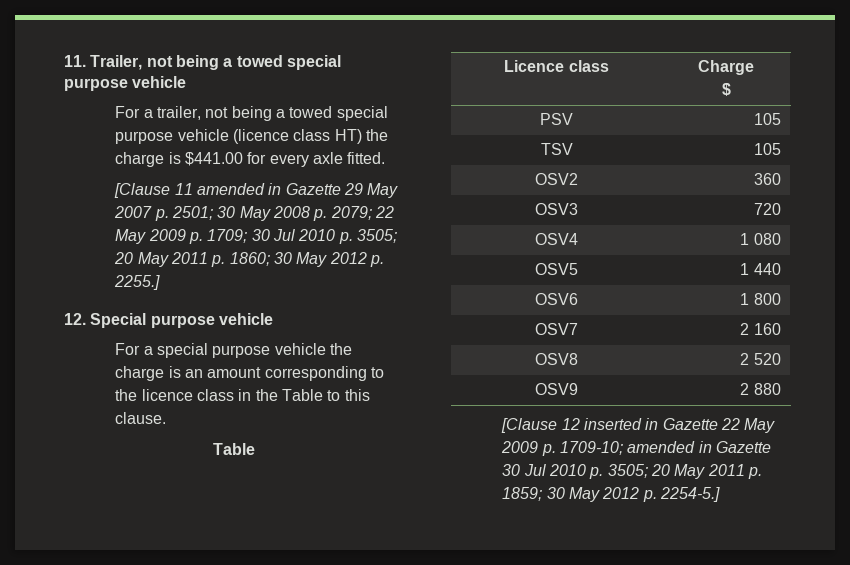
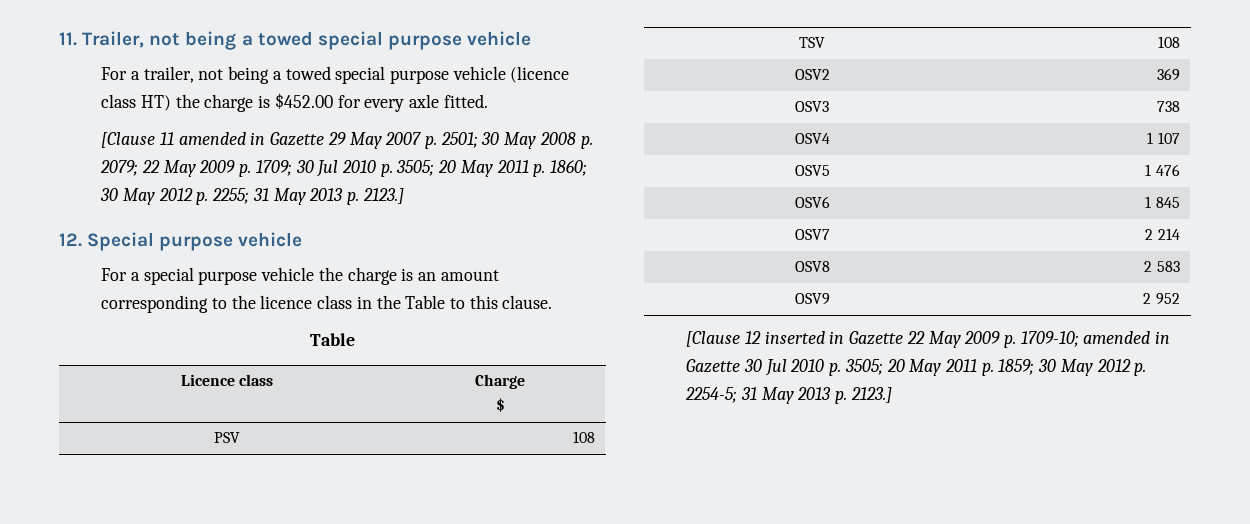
- For a trailer, not being a towed special purpose vehicle (licence class HT) the charge is $441.00 for every axle fitted.
+ For a trailer, not being a towed special purpose vehicle (licence class HT) the charge is $452.00 for every axle fitted.
- [Clause 11 amended in Gazette 29 May 2007 p. 2501; 30 May 2008 p. 2079; 22 May 2009 p. 1709; 30 Jul 2010 p. 3505; 20 May 2011 p. 1860; 30 May 2012 p. 2255.]
+ [Clause 11 amended in Gazette 29 May 2007 p. 2501; 30 May 2008 p. 2079; 22 May 2009 p. 1709; 30 Jul 2010 p. 3505; 20 May 2011 p. 1860; 30 May 2012 p. 2255; 31 May 2013 p. 2123.]
- PSV | 105
+ PSV | 108
- TSV | 105
+ TSV | 108
- OSV2 | 360
+ OSV2 | 369
- OSV3 | 720
+ OSV3 | 738
- OSV4 | 1 080
+ OSV4 | 1 107
- OSV5 | 1 440
+ OSV5 | 1 476
- OSV6 | 1 800
+ OSV6 | 1 845
- OSV7 | 2 160
+ OSV7 | 2 214
- OSV8 | 2 520
+ OSV8 | 2 583
- OSV9 | 2 880
+ OSV9 | 2 952
- [Clause 12 inserted in Gazette 22 May 2009 p. 1709-10; amended in Gazette 30 Jul 2010 p. 3505; 20 May 2011 p. 1859; 30 May 2012 p. 2254-5.]
+ [Clause 12 inserted in Gazette 22 May 2009 p. 1709-10; amended in Gazette 30 Jul 2010 p. 3505; 20 May 2011 p. 1859; 30 May 2012 p. 2254-5; 31 May 2013 p. 2123.]

